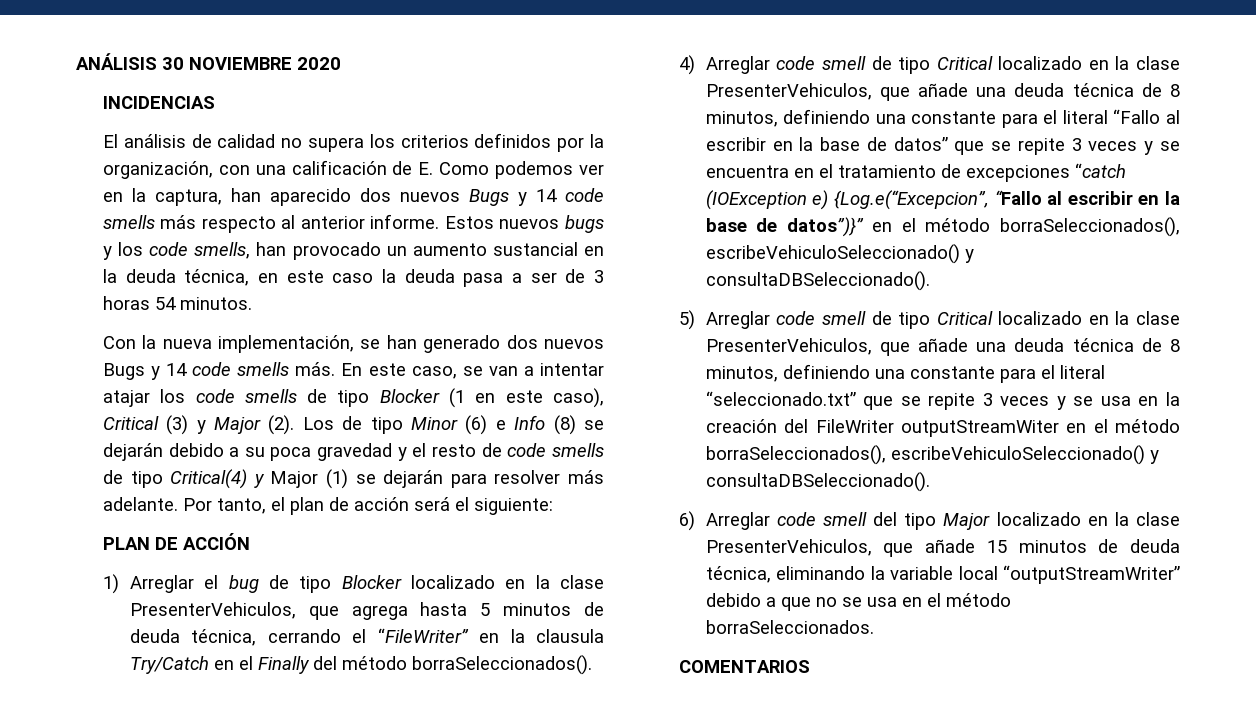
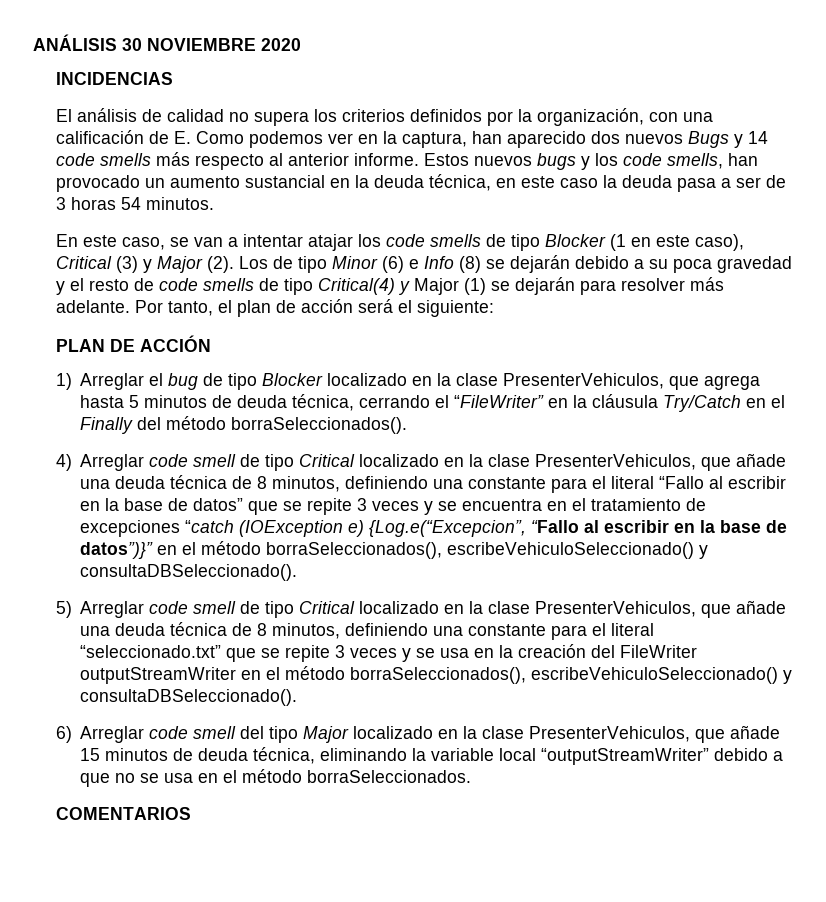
- Con la nueva implementación, se han generado dos nuevos Bugs y 14 code smells más.
- 1) Arreglar el bug de tipo Blocker localizado en la clase PresenterVehiculos, que agrega hasta 5 minutos de deuda técnica, cerrando el “FileWriter” en la clausula Try/Catch en el Finally del método borraSeleccionados().
+ 1) Arreglar el bug de tipo Blocker localizado en la clase PresenterVehiculos, que agrega hasta 5 minutos de deuda técnica, cerrando el “FileWriter” en la cláusula Try/Catch en el Finally del método borraSeleccionados().
- 5) Arreglar code smell de tipo Critical localizado en la clase PresenterVehiculos, que añade una deuda técnica de 8 minutos, definiendo una constante para el literal “seleccionado.txt” que se repite 3 veces y se usa en la creación del FileWriter outputStreamWiter en el método borraSeleccionados(), escribeVehiculoSeleccionado() y consultaDBSeleccionado().
+ 5) Arreglar code smell de tipo Critical localizado en la clase PresenterVehiculos, que añade una deuda técnica de 8 minutos, definiendo una constante para el literal “seleccionado.txt” que se repite 3 veces y se usa en la creación del FileWriter outputStreamWriter en el método borraSeleccionados(), escribeVehiculoSeleccionado() y consultaDBSeleccionado().

